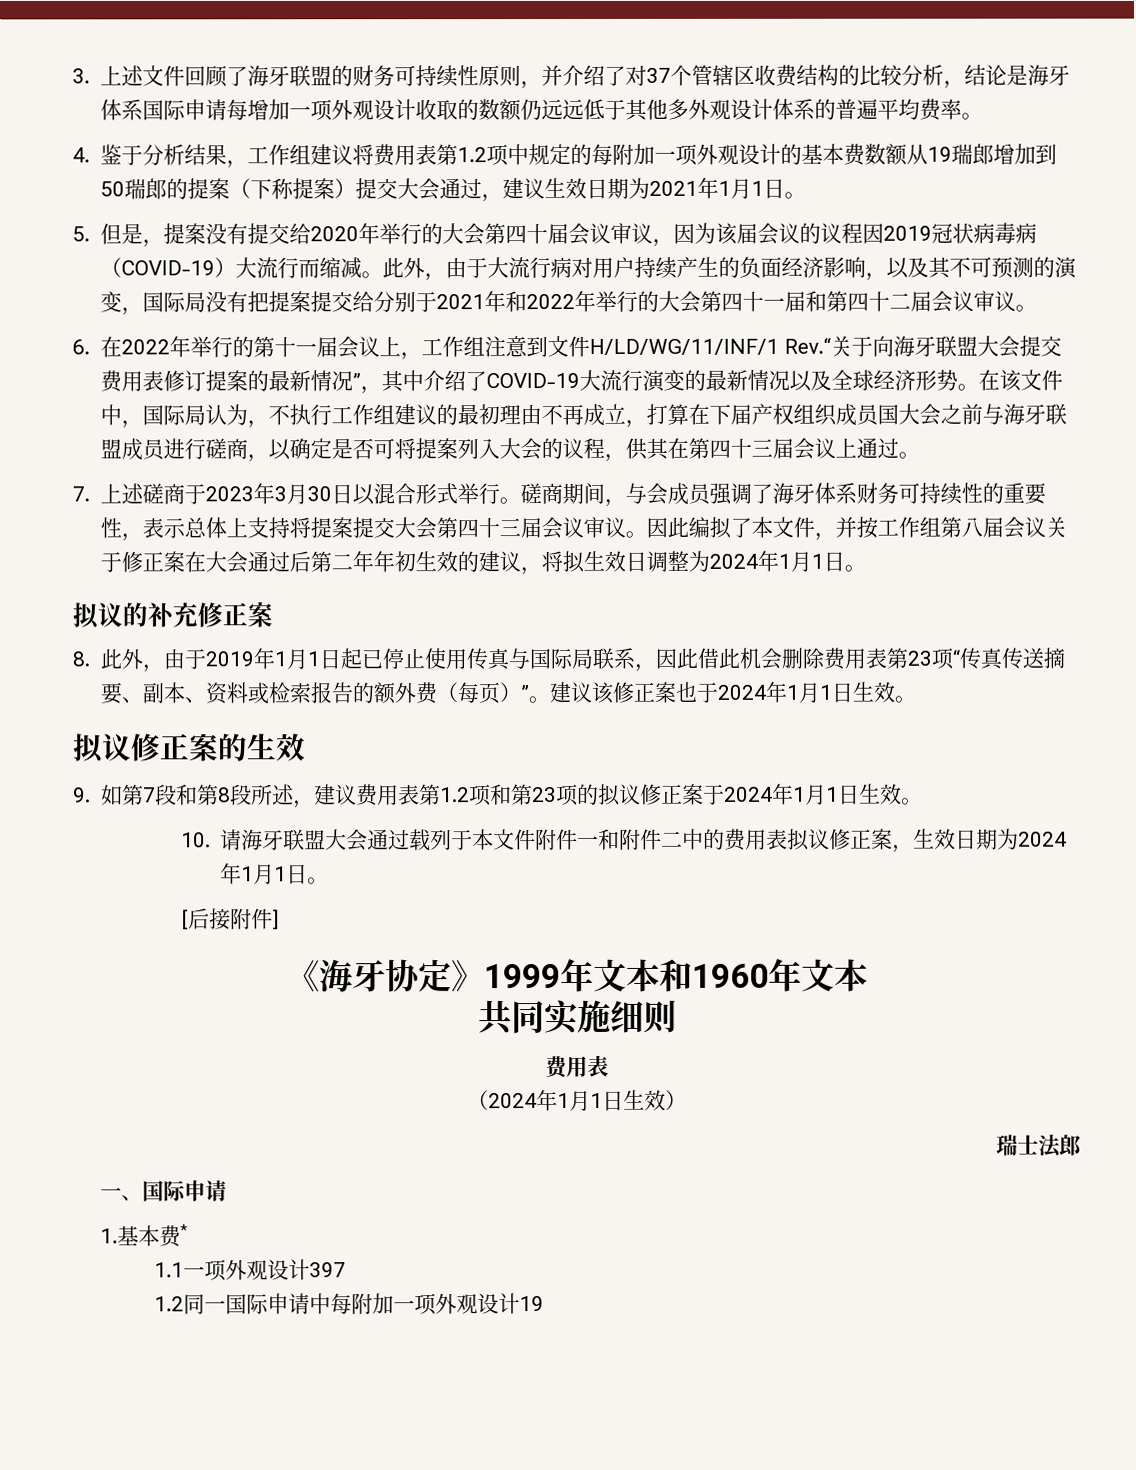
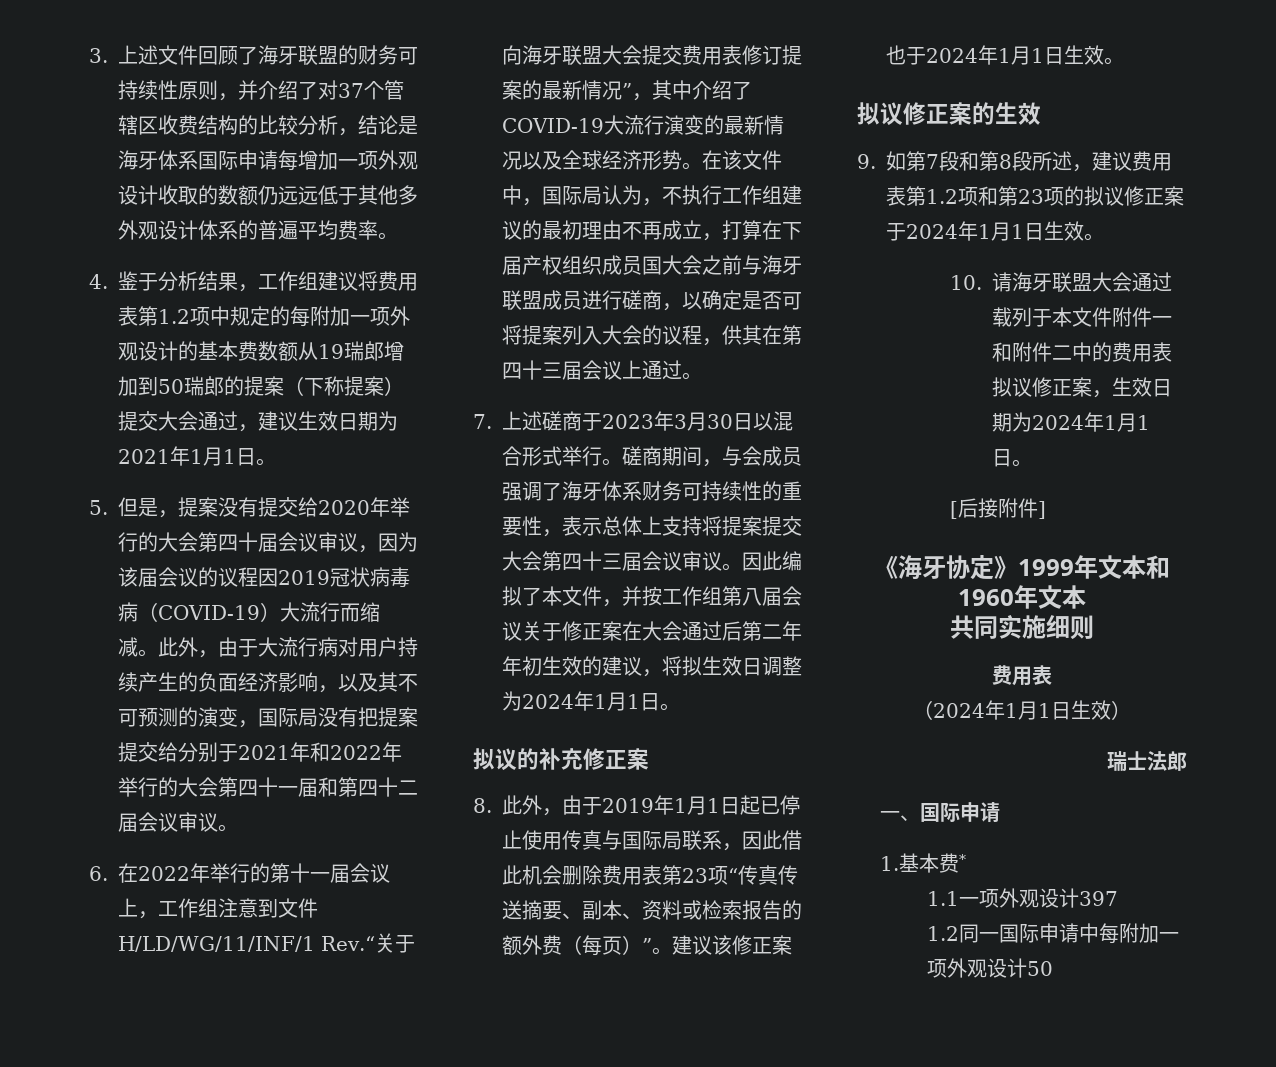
- 1.2同一国际申请中每附加一项外观设计19
+ 1.2同一国际申请中每附加一项外观设计50

